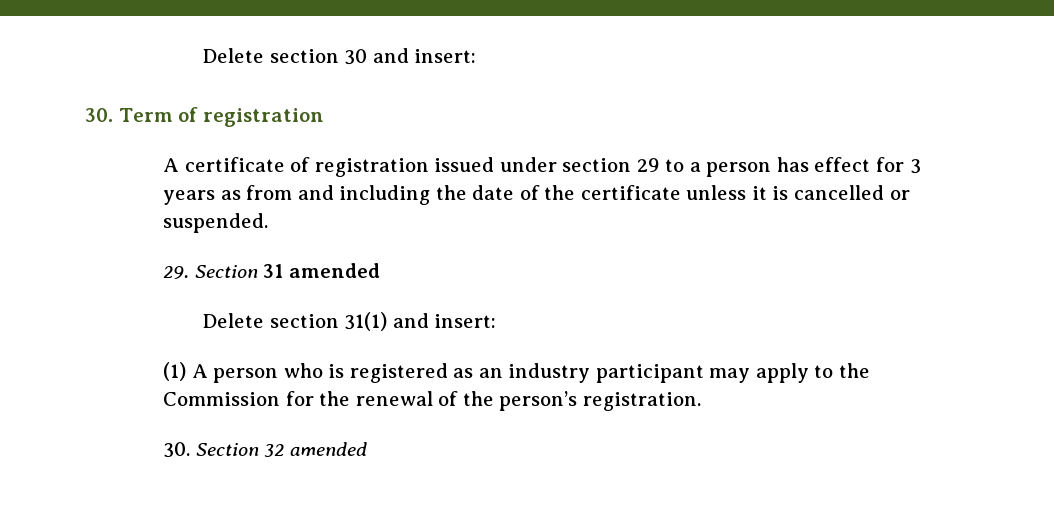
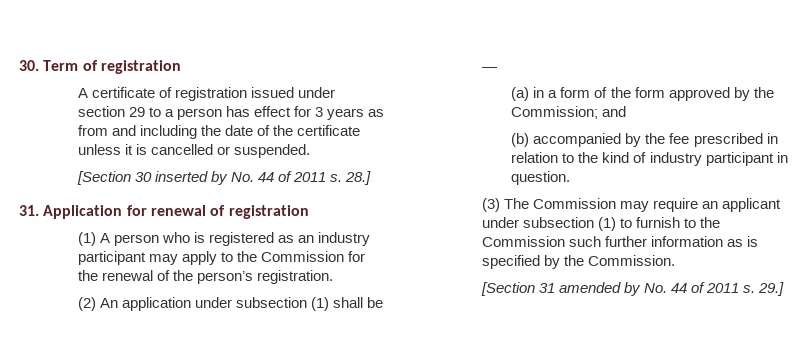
- Delete section 30 and insert:
- 29. Section 31 amended
- Delete section 31(1) and insert:
+ [Section 30 inserted by No. 44 of 2011 s. 28.]
+ 31. Application for renewal of registration
- 30. Section 32 amended
+ (2) An application under subsection (1) shall be —
+ (a) in a form of the form approved by the Commission; and
+ (b) accompanied by the fee prescribed in relation to the kind of industry participant in question.
+ (3) The Commission may require an applicant under subsection (1) to furnish to the Commission such further information as is specified by the Commission.
+ [Section 31 amended by No. 44 of 2011 s. 29.]

